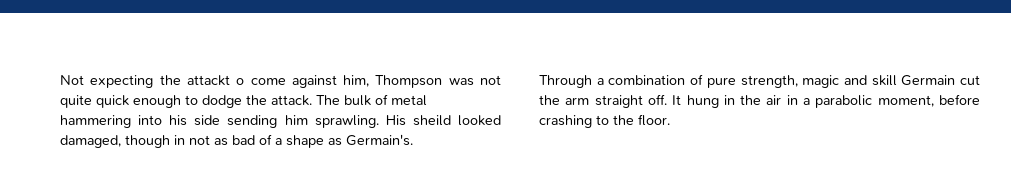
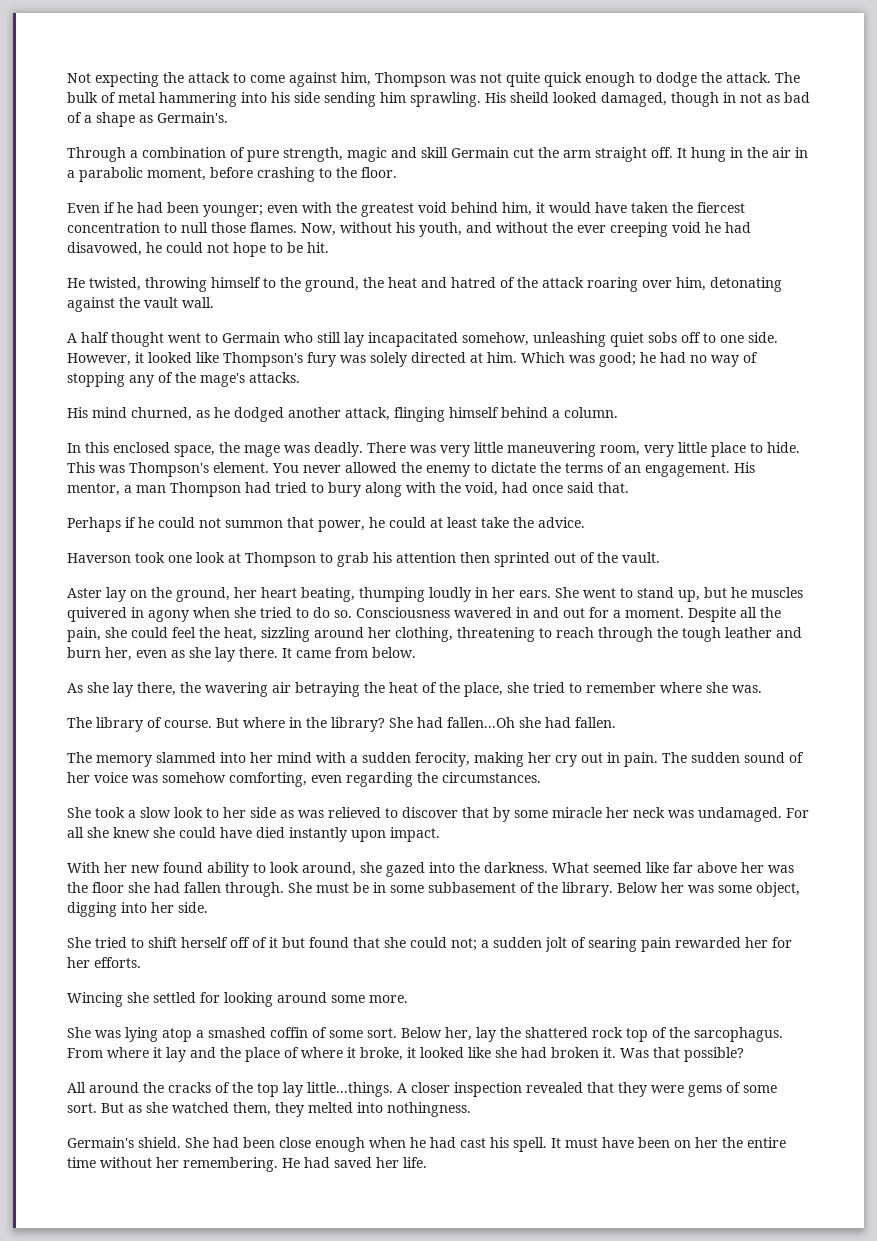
- Not expecting the attackt o come against him, Thompson was not quite quick enough to dodge the attack.
+ Not expecting the attack to come against him, Thompson was not quite quick enough to dodge the attack.
+ Even if he had been younger; even with the greatest void behind him, it would have taken the fiercest concentration to null those flames. Now, without his youth, and without the ever creeping void he had disavowed, he could not hope to be hit.
+ He twisted, throwing himself to the ground, the heat and hatred of the attack roaring over him, detonating against the vault wall.
+ A half thought went to Germain who still lay incapacitated somehow, unleashing quiet sobs off to one side. However, it looked like Thompson's fury was solely directed at him. Which was good; he had no way of stopping any of the mage's attacks.
+ His mind churned, as he dodged another attack, flinging himself behind a column.
+ In this enclosed space, the mage was deadly. There was very little maneuvering room, very little place to hide. This was Thompson's element. You never allowed the enemy to dictate the terms of an engagement. His mentor, a man Thompson had tried to bury along with the void, had once said that.
+ Perhaps if he could not summon that power, he could at least take the advice.
+ Haverson took one look at Thompson to grab his attention then sprinted out of the vault.
+ Aster lay on the ground, her heart beating, thumping loudly in her ears. She went to stand up, but he muscles quivered in agony when she tried to do so. Consciousness wavered in and out for a moment. Despite all the pain, she could feel the heat, sizzling around her clothing, threatening to reach through the tough leather and burn her, even as she lay there. It came from below.
+ As she lay there, the wavering air betraying the heat of the place, she tried to remember where she was.
+ The library of course. But where in the library? She had fallen...Oh she had fallen.
+ The memory slammed into her mind with a sudden ferocity, making her cry out in pain. The sudden sound of her voice was somehow comforting, even regarding the circumstances.
+ She took a slow look to her side as was relieved to discover that by some miracle her neck was undamaged. For all she knew she could have died instantly upon impact.
+ With her new found ability to look around, she gazed into the darkness. What seemed like far above her was the floor she had fallen through. She must be in some subbasement of the library. Below her was some object, digging into her side.
+ She tried to shift herself off of it but found that she could not; a sudden jolt of searing pain rewarded her for her efforts.
+ Wincing she settled for looking around some more.
+ She was lying atop a smashed coffin of some sort. Below her, lay the shattered rock top of the sarcophagus. From where it lay and the place of where it broke, it looked like she had broken it. Was that possible?
+ All around the cracks of the top lay little...things. A closer inspection revealed that they were gems of some sort. But as she watched them, they melted into nothingness.
+ Germain's shield. She had been close enough when he had cast his spell. It must have been on her the entire time without her remembering. He had saved her life.

